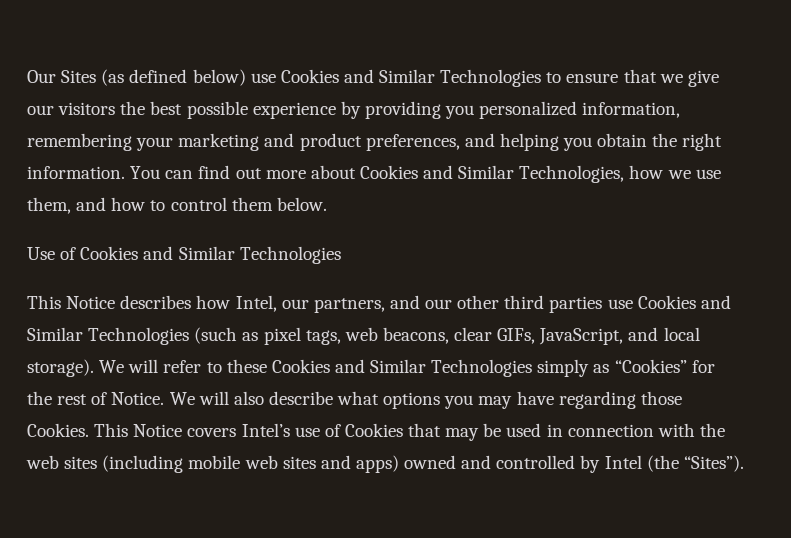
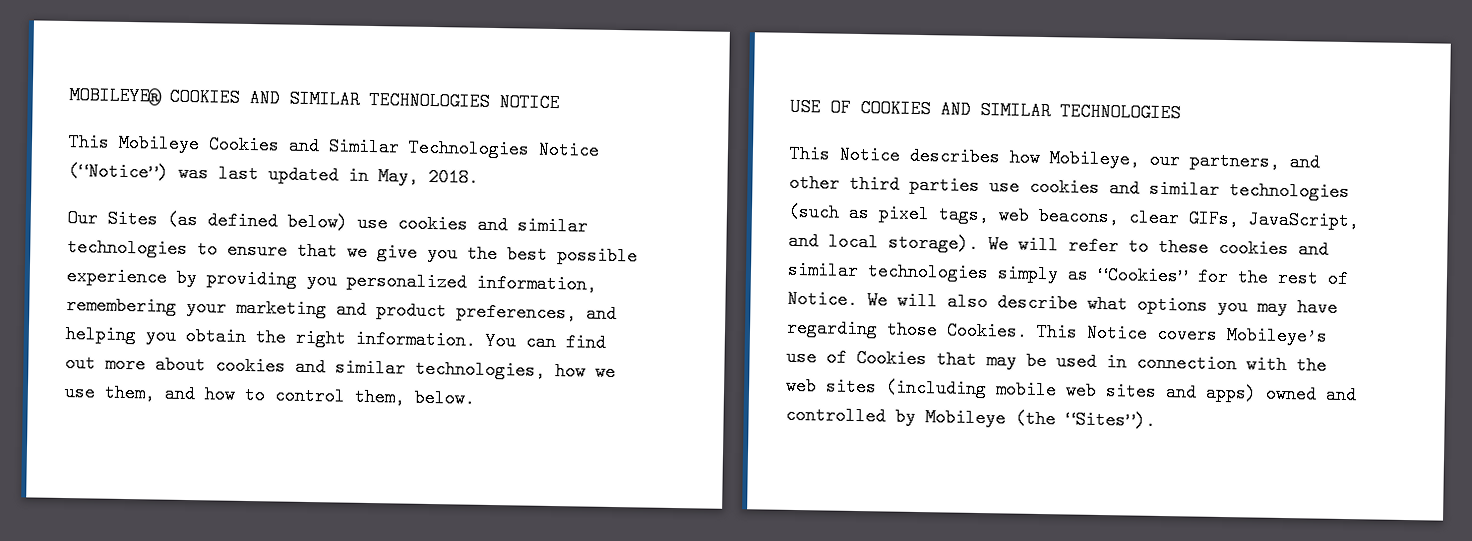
+ MOBILEYE® COOKIES AND SIMILAR TECHNOLOGIES NOTICE
+ This Mobileye Cookies and Similar Technologies Notice (“Notice”) was last updated in May, 2018.
- Our Sites (as defined below) use Cookies and Similar Technologies to ensure that we give our visitors the best possible experience by providing you personalized information, remembering your marketing and product preferences, and helping you obtain the right information.
+ Our Sites (as defined below) use cookies and similar technologies to ensure that we give you the best possible experience by providing you personalized information, remembering your marketing and product preferences, and helping you obtain the right information.
- You can find out more about Cookies and Similar Technologies, how we use them, and how to control them below.
+ You can find out more about cookies and similar technologies, how we use them, and how to control them, below.
- Use of Cookies and Similar Technologies
+ USE OF COOKIES AND SIMILAR TECHNOLOGIES
- This Notice describes how Intel, our partners, and our other third parties use Cookies and Similar Technologies (such as pixel tags, web beacons, clear GIFs, JavaScript, and local storage).
+ This Notice describes how Mobileye, our partners, and other third parties use cookies and similar technologies (such as pixel tags, web beacons, clear GIFs, JavaScript, and local storage).
- We will refer to these Cookies and Similar Technologies simply as “Cookies” for the rest of Notice.
+ We will refer to these cookies and similar technologies simply as “Cookies” for the rest of Notice.
- This Notice covers Intel’s use of Cookies that may be used in connection with the web sites (including mobile web sites and apps) owned and controlled by Intel (the “Sites”).
+ This Notice covers Mobileye’s use of Cookies that may be used in connection with the web sites (including mobile web sites and apps) owned and controlled by Mobileye (the “Sites”).

